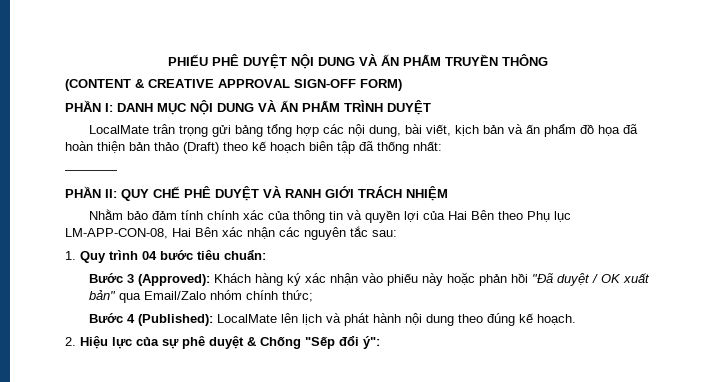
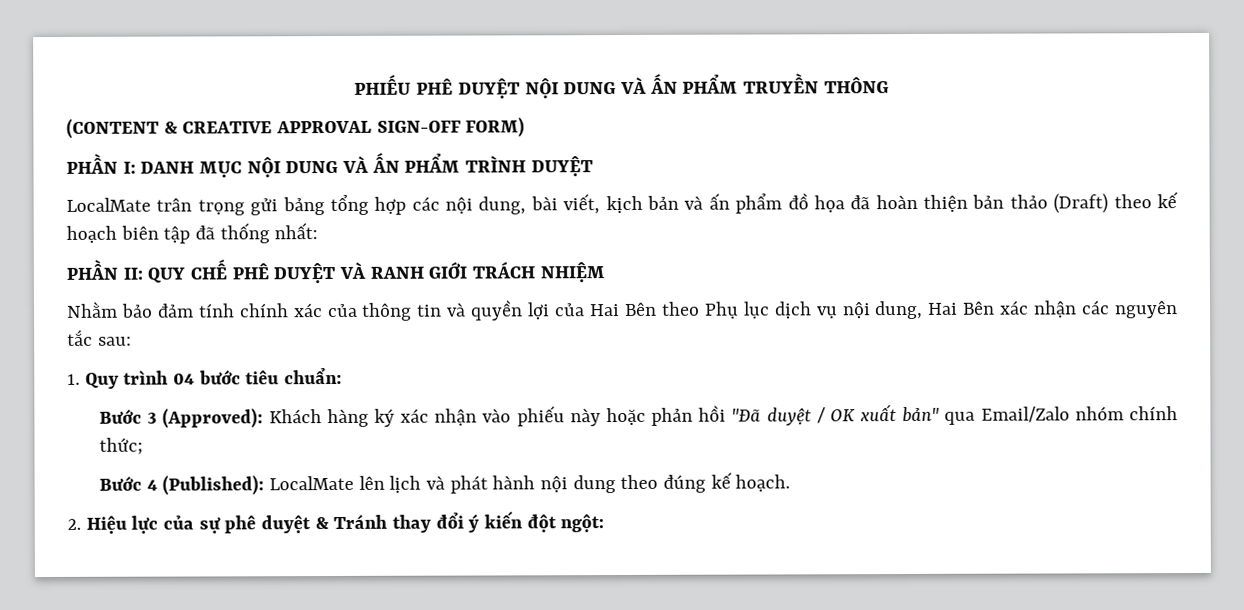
- ――――
- Nhằm bảo đảm tính chính xác của thông tin và quyền lợi của Hai Bên theo Phụ lục LM-APP-CON-08, Hai Bên xác nhận các nguyên tắc sau:
+ Nhằm bảo đảm tính chính xác của thông tin và quyền lợi của Hai Bên theo Phụ lục dịch vụ nội dung, Hai Bên xác nhận các nguyên tắc sau:
- 2. Hiệu lực của sự phê duyệt & Chống "Sếp đổi ý":
+ 2. Hiệu lực của sự phê duyệt & Tránh thay đổi ý kiến đột ngột:

